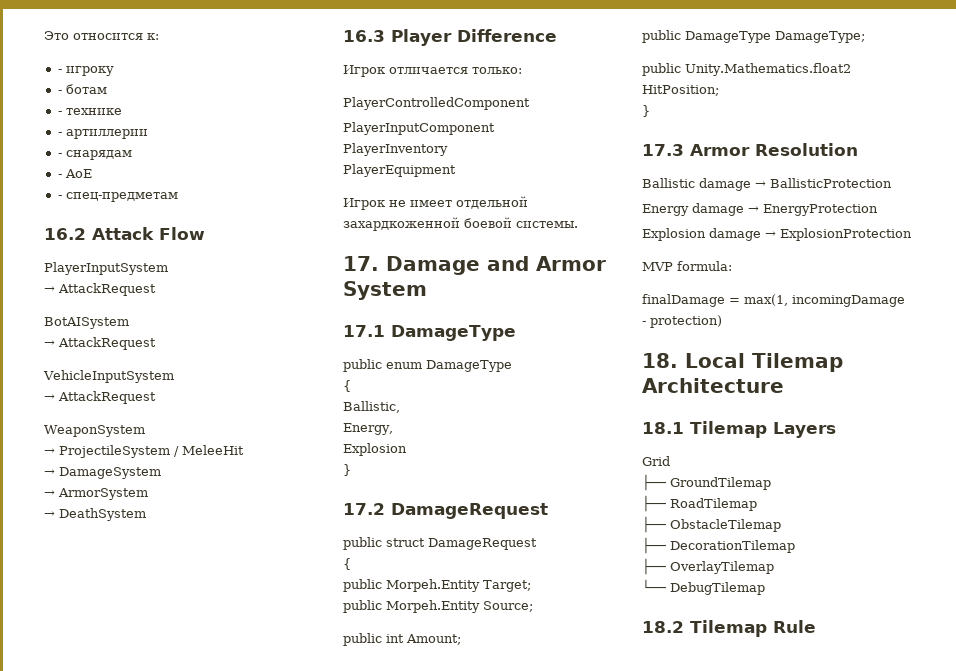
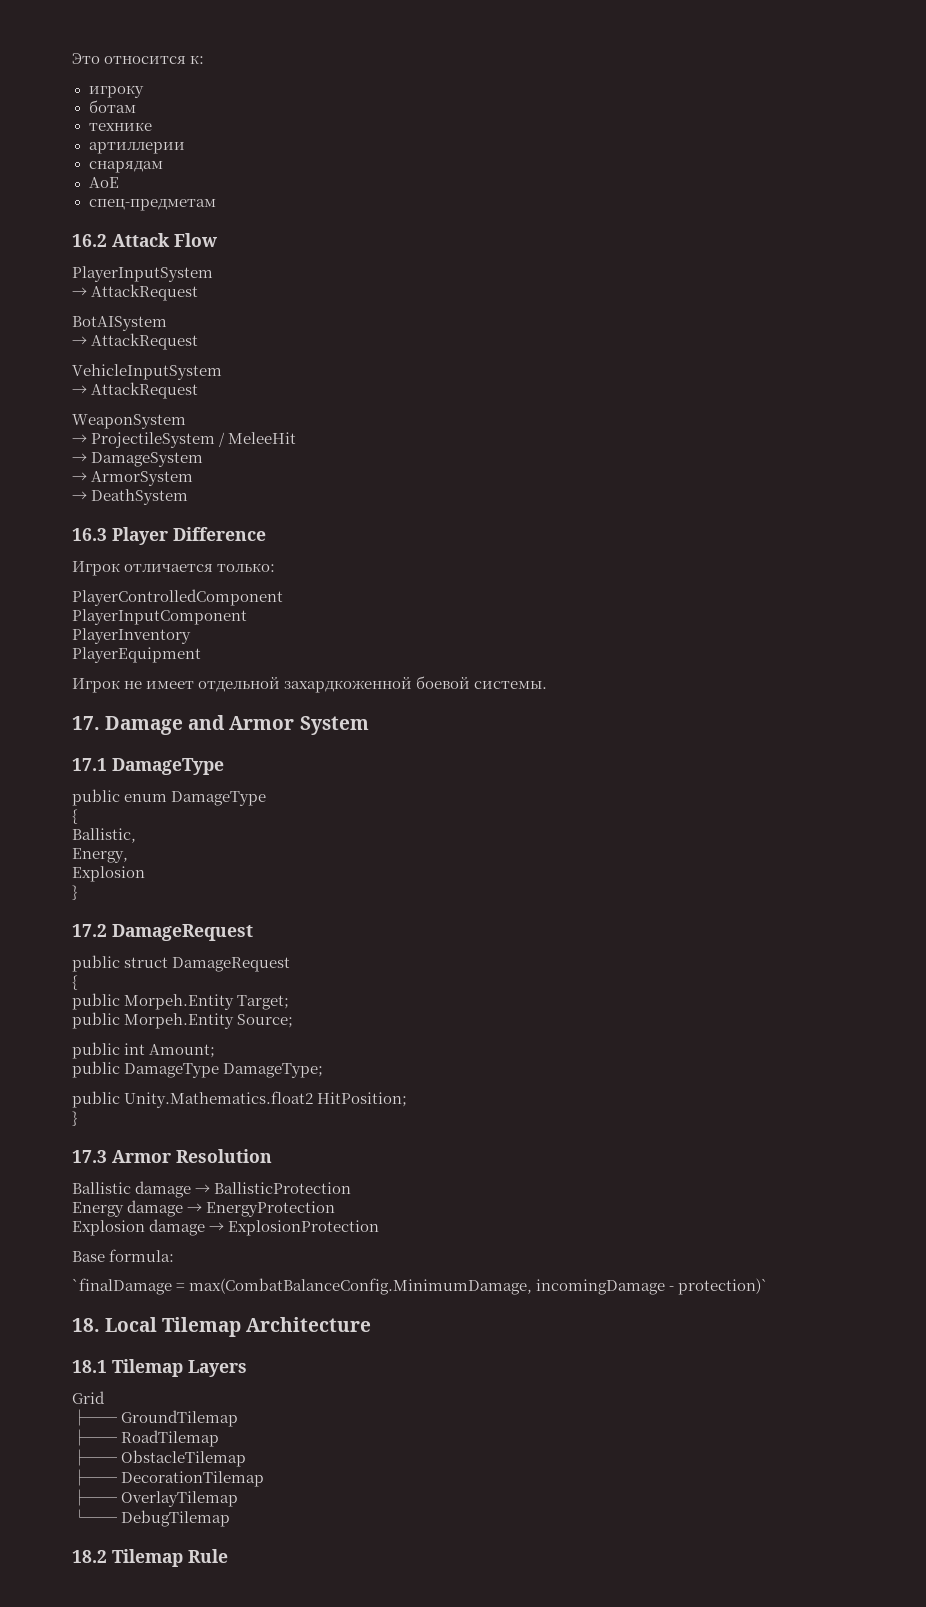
- - игроку
+ игроку
- - ботам
+ ботам
- - технике
+ технике
- - артиллерии
+ артиллерии
- - снарядам
+ снарядам
- - AoE
+ AoE
- - спец-предметам
+ спец-предметам
- MVP formula:
+ Base formula:
- finalDamage = max(1, incomingDamage - protection)
+ `finalDamage = max(CombatBalanceConfig.MinimumDamage, incomingDamage - protection)`

